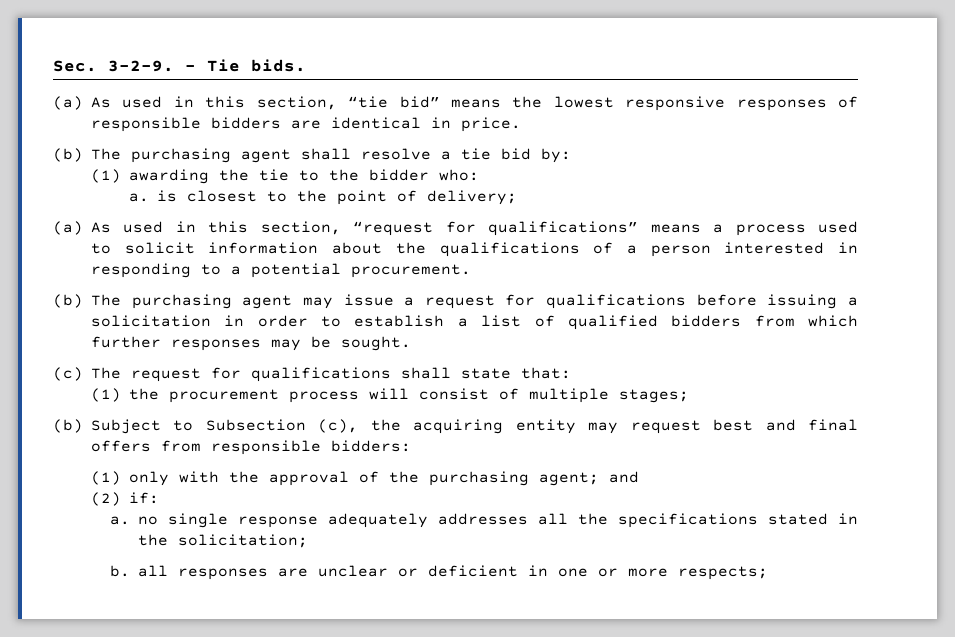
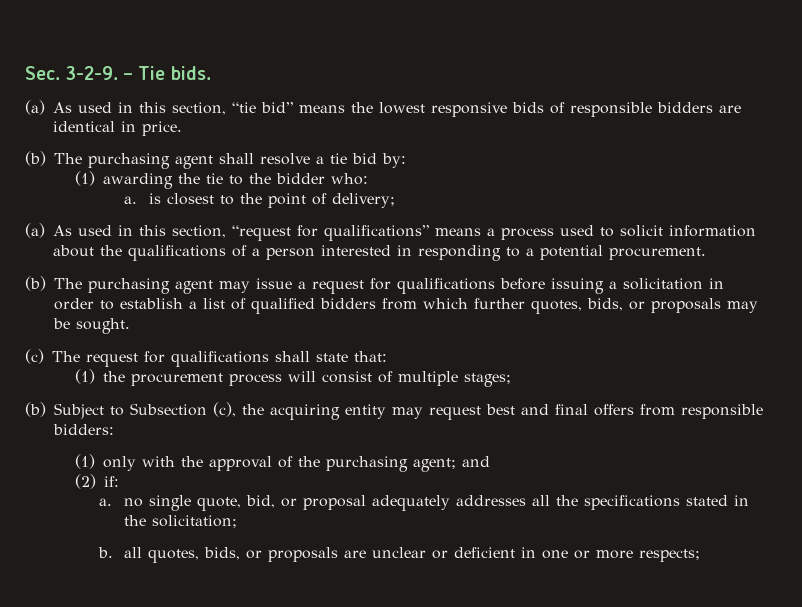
- (a) As used in this section, “tie bid” means the lowest responsive responses of responsible bidders are identical in price.
+ (a) As used in this section, “tie bid” means the lowest responsive bids of responsible bidders are identical in price.
- (b) The purchasing agent may issue a request for qualifications before issuing a solicitation in order to establish a list of qualified bidders from which further responses may be sought.
+ (b) The purchasing agent may issue a request for qualifications before issuing a solicitation in order to establish a list of qualified bidders from which further quotes, bids, or proposals may be sought.
- a. no single response adequately addresses all the specifications stated in the solicitation;
+ a. no single quote, bid, or proposal adequately addresses all the specifications stated in the solicitation;
- b. all responses are unclear or deficient in one or more respects;
+ b. all quotes, bids, or proposals are unclear or deficient in one or more respects;

